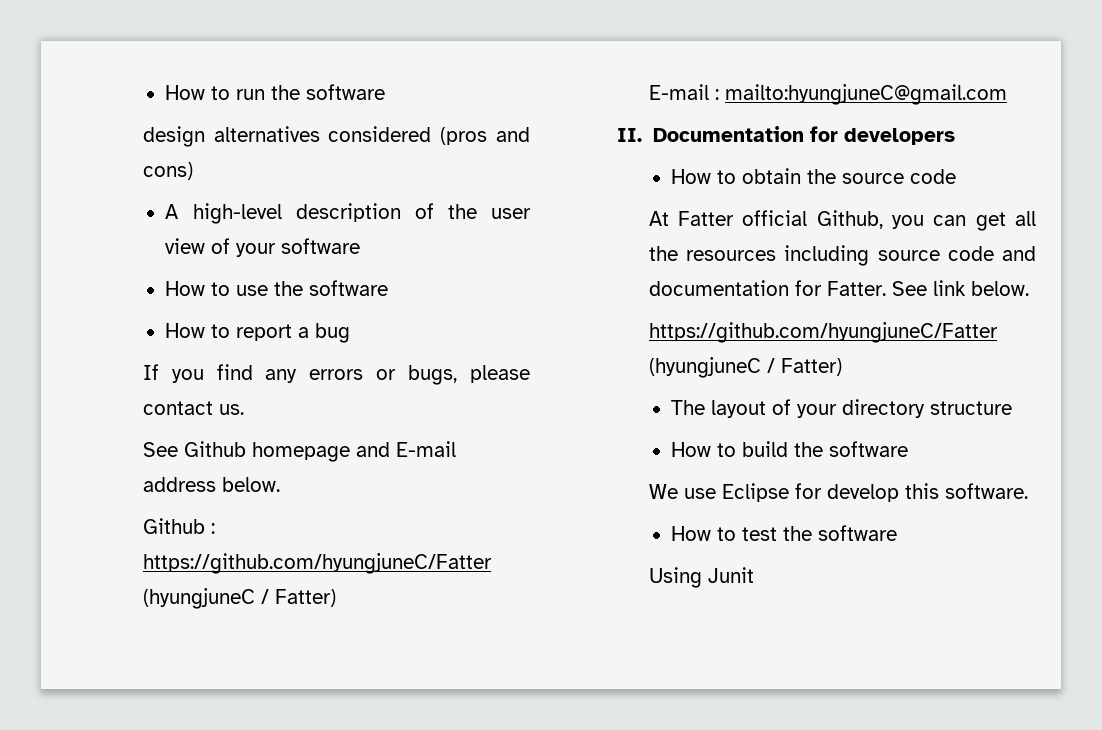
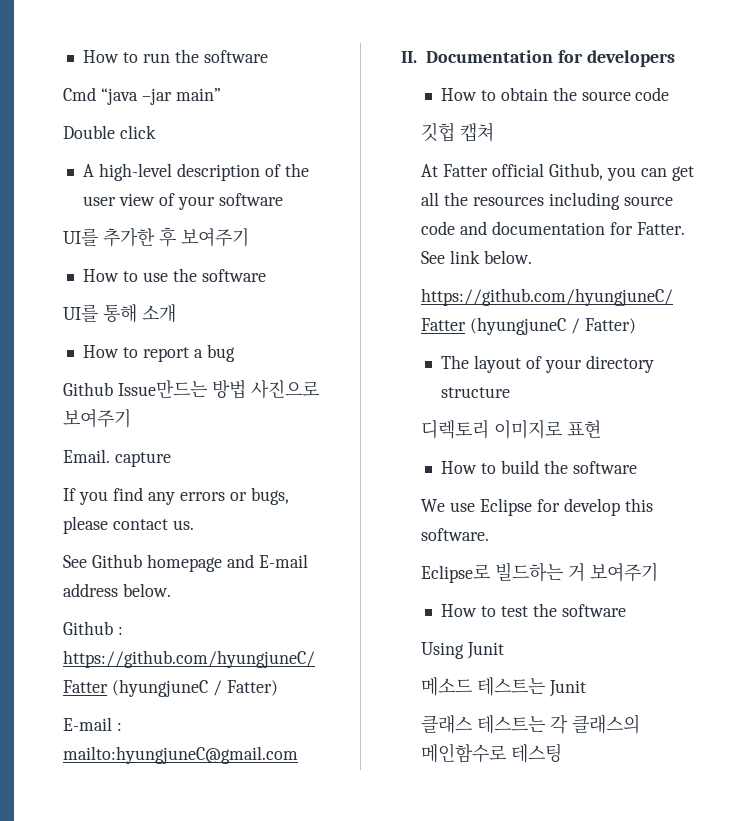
- design alternatives considered (pros and cons)
+ Cmd “java –jar main”
+ Double click
+ UI를 추가한 후 보여주기
+ UI를 통해 소개
+ Github Issue만드는 방법 사진으로 보여주기
+ Email. capture
+ 깃헙 캡쳐
+ 디렉토리 이미지로 표현
+ Eclipse로 빌드하는 거 보여주기
+ 메소드 테스트는 Junit
+ 클래스 테스트는 각 클래스의 메인함수로 테스팅

